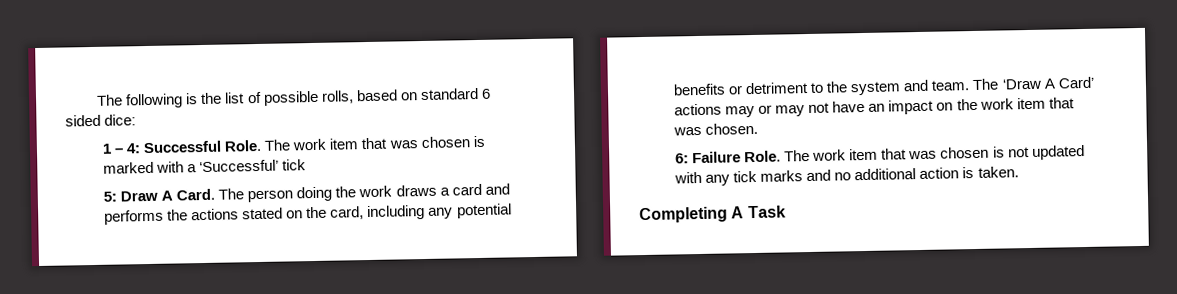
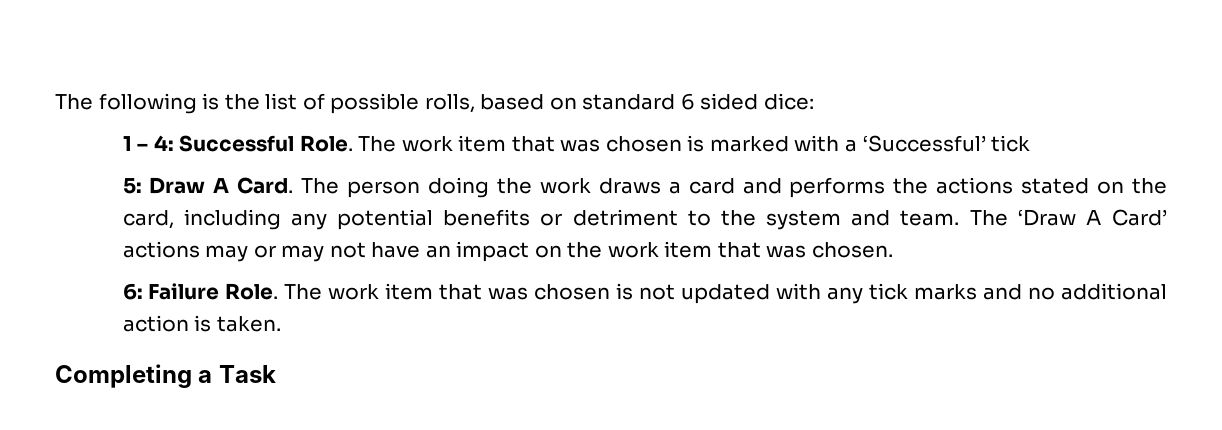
- Completing A Task
+ Completing a Task

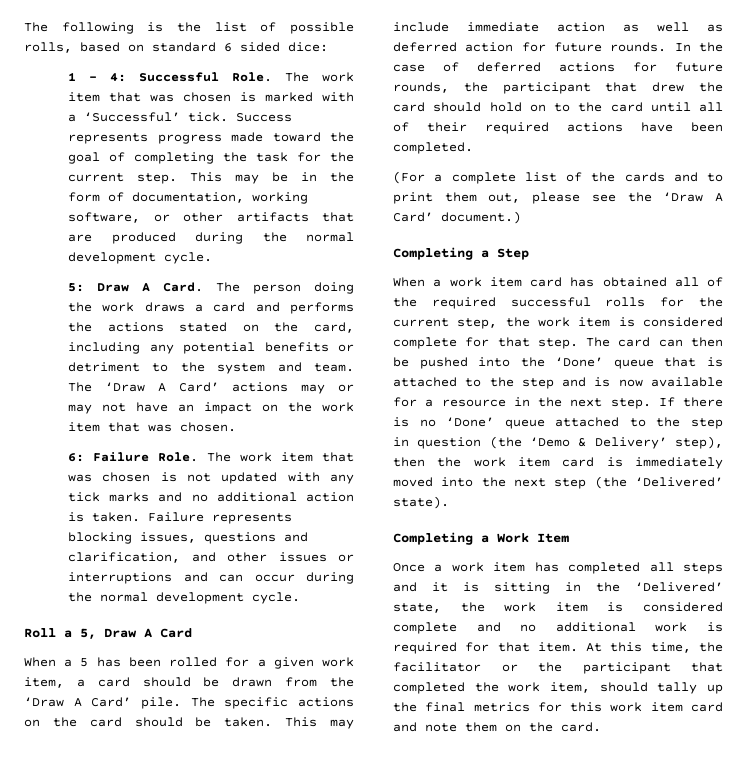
- The work item that was chosen is marked with a ‘Successful’ tick
+ The work item that was chosen is marked with a ‘Successful’ tick. Success represents progress made toward the goal of completing the task for the current step. This may be in the form of documentation, working software, or other artifacts that are produced during the normal development cycle.
- The work item that was chosen is not updated with any tick marks and no additional action is taken.
- Completing a Task
+ The work item that was chosen is not updated with any tick marks and no additional action is taken. Failure represents blocking issues, questions and clarification, and other issues or interruptions and can occur during the normal development cycle.
+ Roll a 5, Draw A Card
+ When a 5 has been rolled for a given work item, a card should be drawn from the ‘Draw A Card’ pile. The specific actions on the card should be taken. This may include immediate action as well as deferred action for future rounds. In the case of deferred actions for future rounds, the participant that drew the card should hold on to the card until all of their required actions have been completed.
+ (For a complete list of the cards and to print them out, please see the ‘Draw A Card’ document.)
+ Completing a Step
+ When a work item card has obtained all of the required successful rolls for the current step, the work item is considered complete for that step. The card can then be pushed into the ‘Done’ queue that is attached to the step and is now available for a resource in the next step. If there is no ‘Done’ queue attached to the step in question (the ‘Demo & Delivery’ step), then the work item card is immediately moved into the next step (the ‘Delivered’ state).
+ Completing a Work Item
+ Once a work item has completed all steps and it is sitting in the ‘Delivered’ state, the work item is considered complete and no additional work is required for that item. At this time, the facilitator or the participant that completed the work item, should tally up the final metrics for this work item card and note them on the card.

